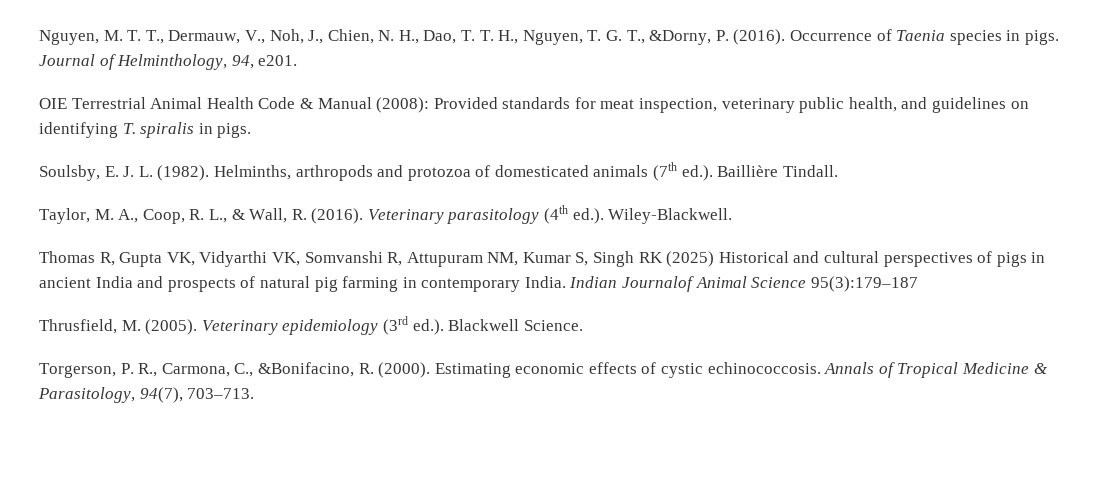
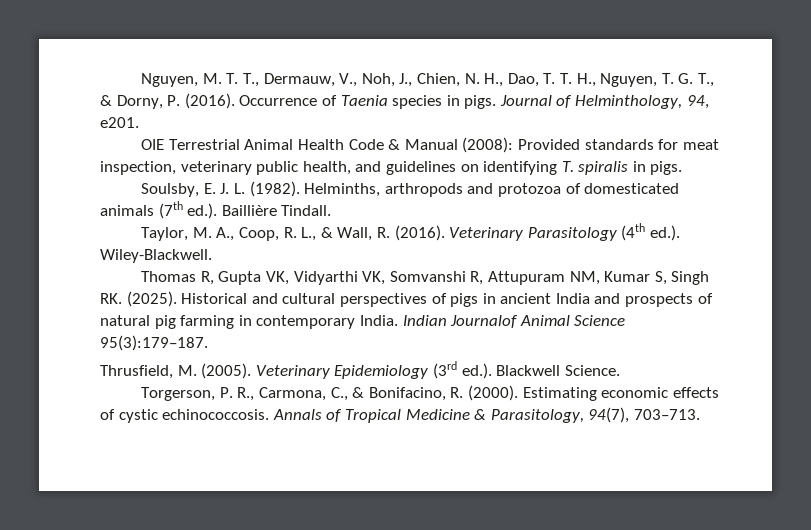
- Nguyen, M. T. T., Dermauw, V., Noh, J., Chien, N. H., Dao, T. T. H., Nguyen, T. G. T., &Dorny, P. (2016).
+ Nguyen, M. T. T., Dermauw, V., Noh, J., Chien, N. H., Dao, T. T. H., Nguyen, T. G. T., & Dorny, P. (2016).
- Veterinary parasitology (4th ed.). Wiley-Blackwell.
+ Veterinary Parasitology (4th ed.). Wiley-Blackwell.
- Thomas R, Gupta VK, Vidyarthi VK, Somvanshi R, Attupuram NM, Kumar S, Singh RK (2025) Historical and cultural perspectives of pigs in ancient India and prospects of natural pig farming in contemporary India.
+ Thomas R, Gupta VK, Vidyarthi VK, Somvanshi R, Attupuram NM, Kumar S, Singh RK. (2025). Historical and cultural perspectives of pigs in ancient India and prospects of natural pig farming in contemporary India.
- Indian Journalof Animal Science 95(3):179–187
+ Indian Journalof Animal Science 95(3):179–187.
- Veterinary epidemiology (3rd ed.). Blackwell Science.
+ Veterinary Epidemiology (3rd ed.). Blackwell Science.
- Torgerson, P. R., Carmona, C., &Bonifacino, R. (2000).
+ Torgerson, P. R., Carmona, C., & Bonifacino, R. (2000).

